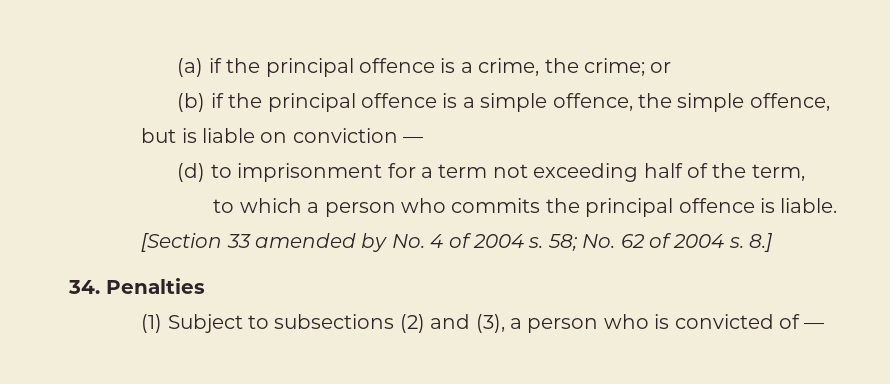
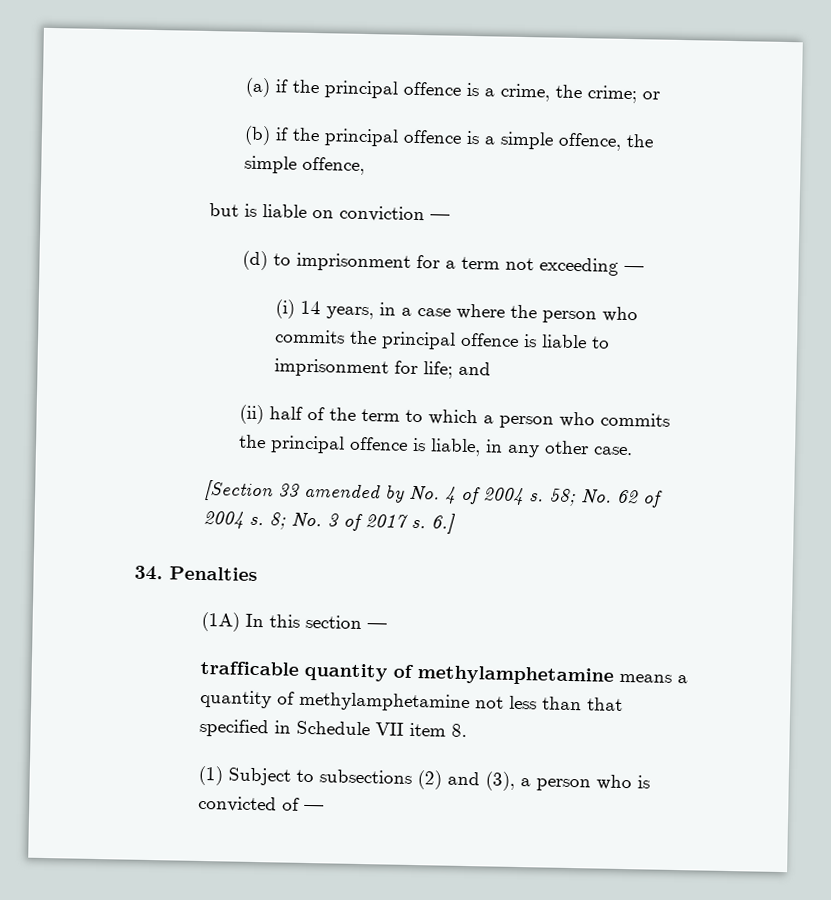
- (d) to imprisonment for a term not exceeding half of the term,
- to which a person who commits the principal offence is liable.
+ (d) to imprisonment for a term not exceeding —
+ (i) 14 years, in a case where the person who commits the principal offence is liable to imprisonment for life; and
+ (ii) half of the term to which a person who commits the principal offence is liable, in any other case.
- 8.]
+ 8; No. 3 of 2017 s. 6.]
  34. Penalties
+ (1A) In this section —
+ trafficable quantity of methylamphetamine means a quantity of methylamphetamine not less than that specified in Schedule VII item 8.

